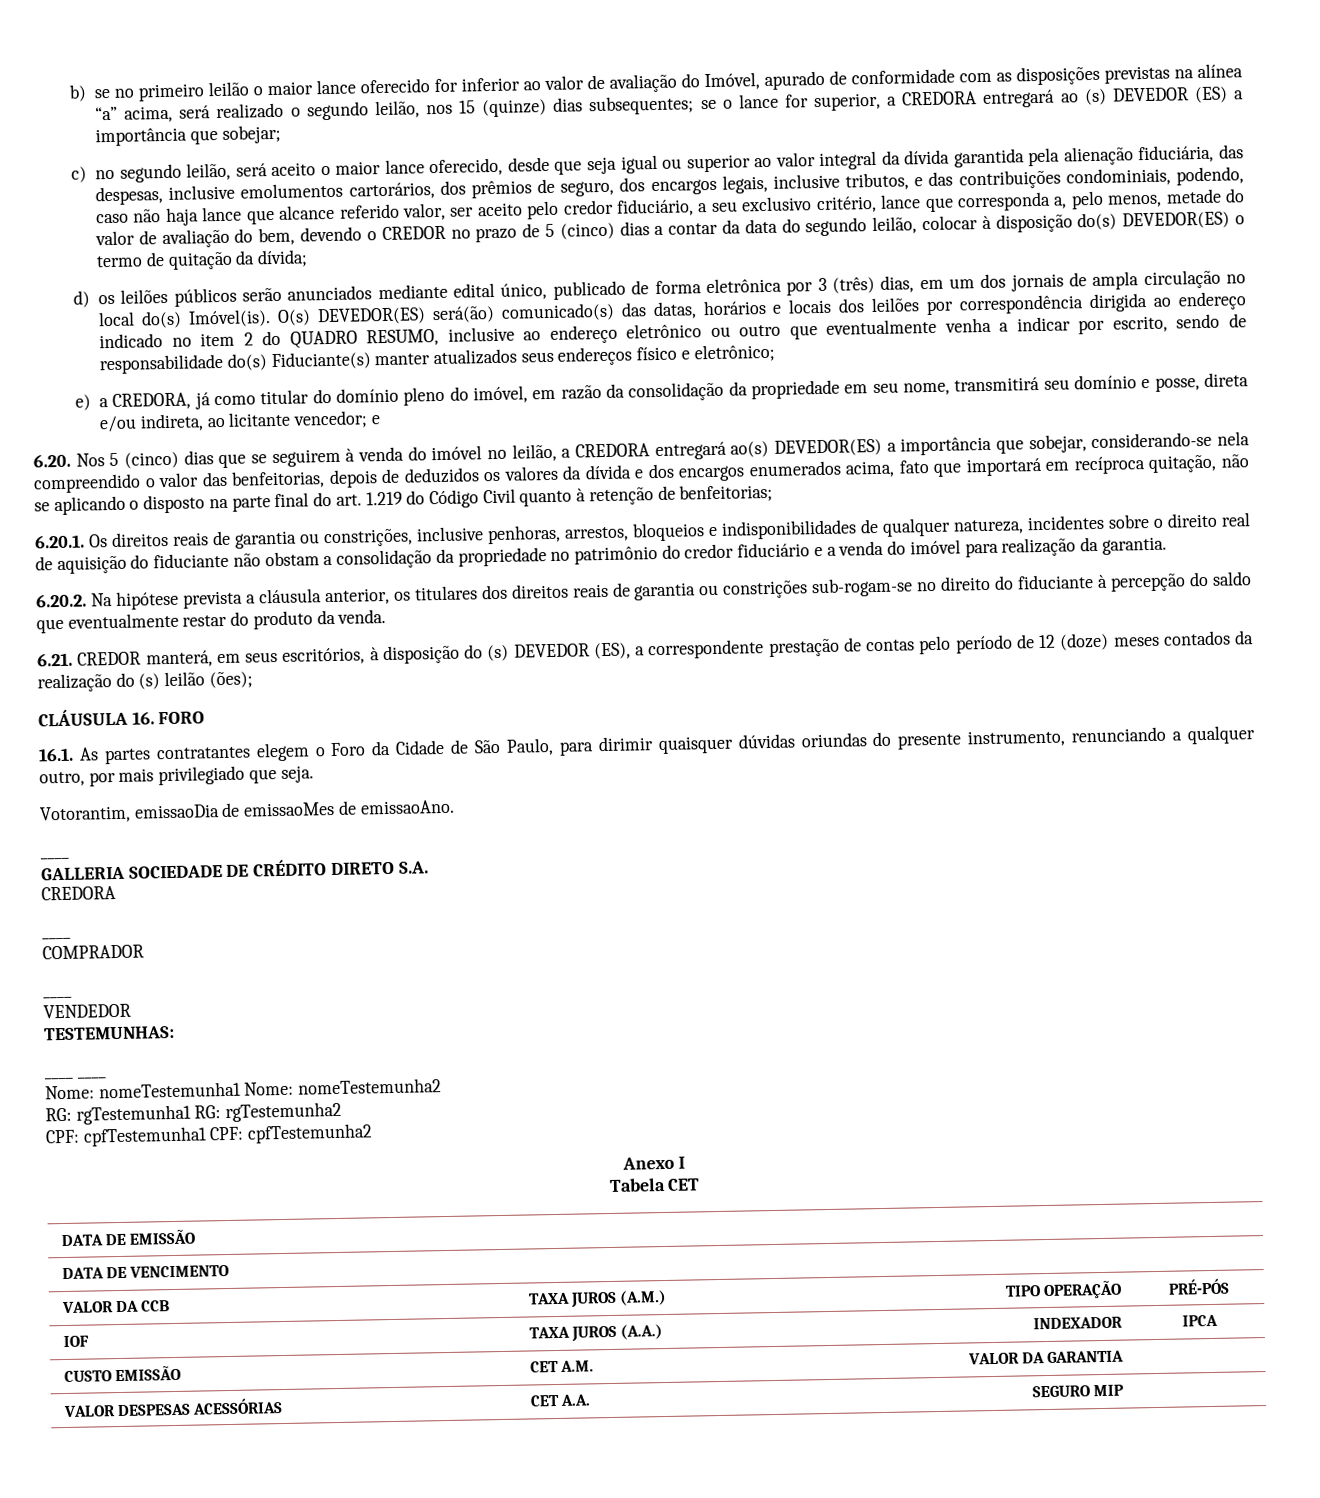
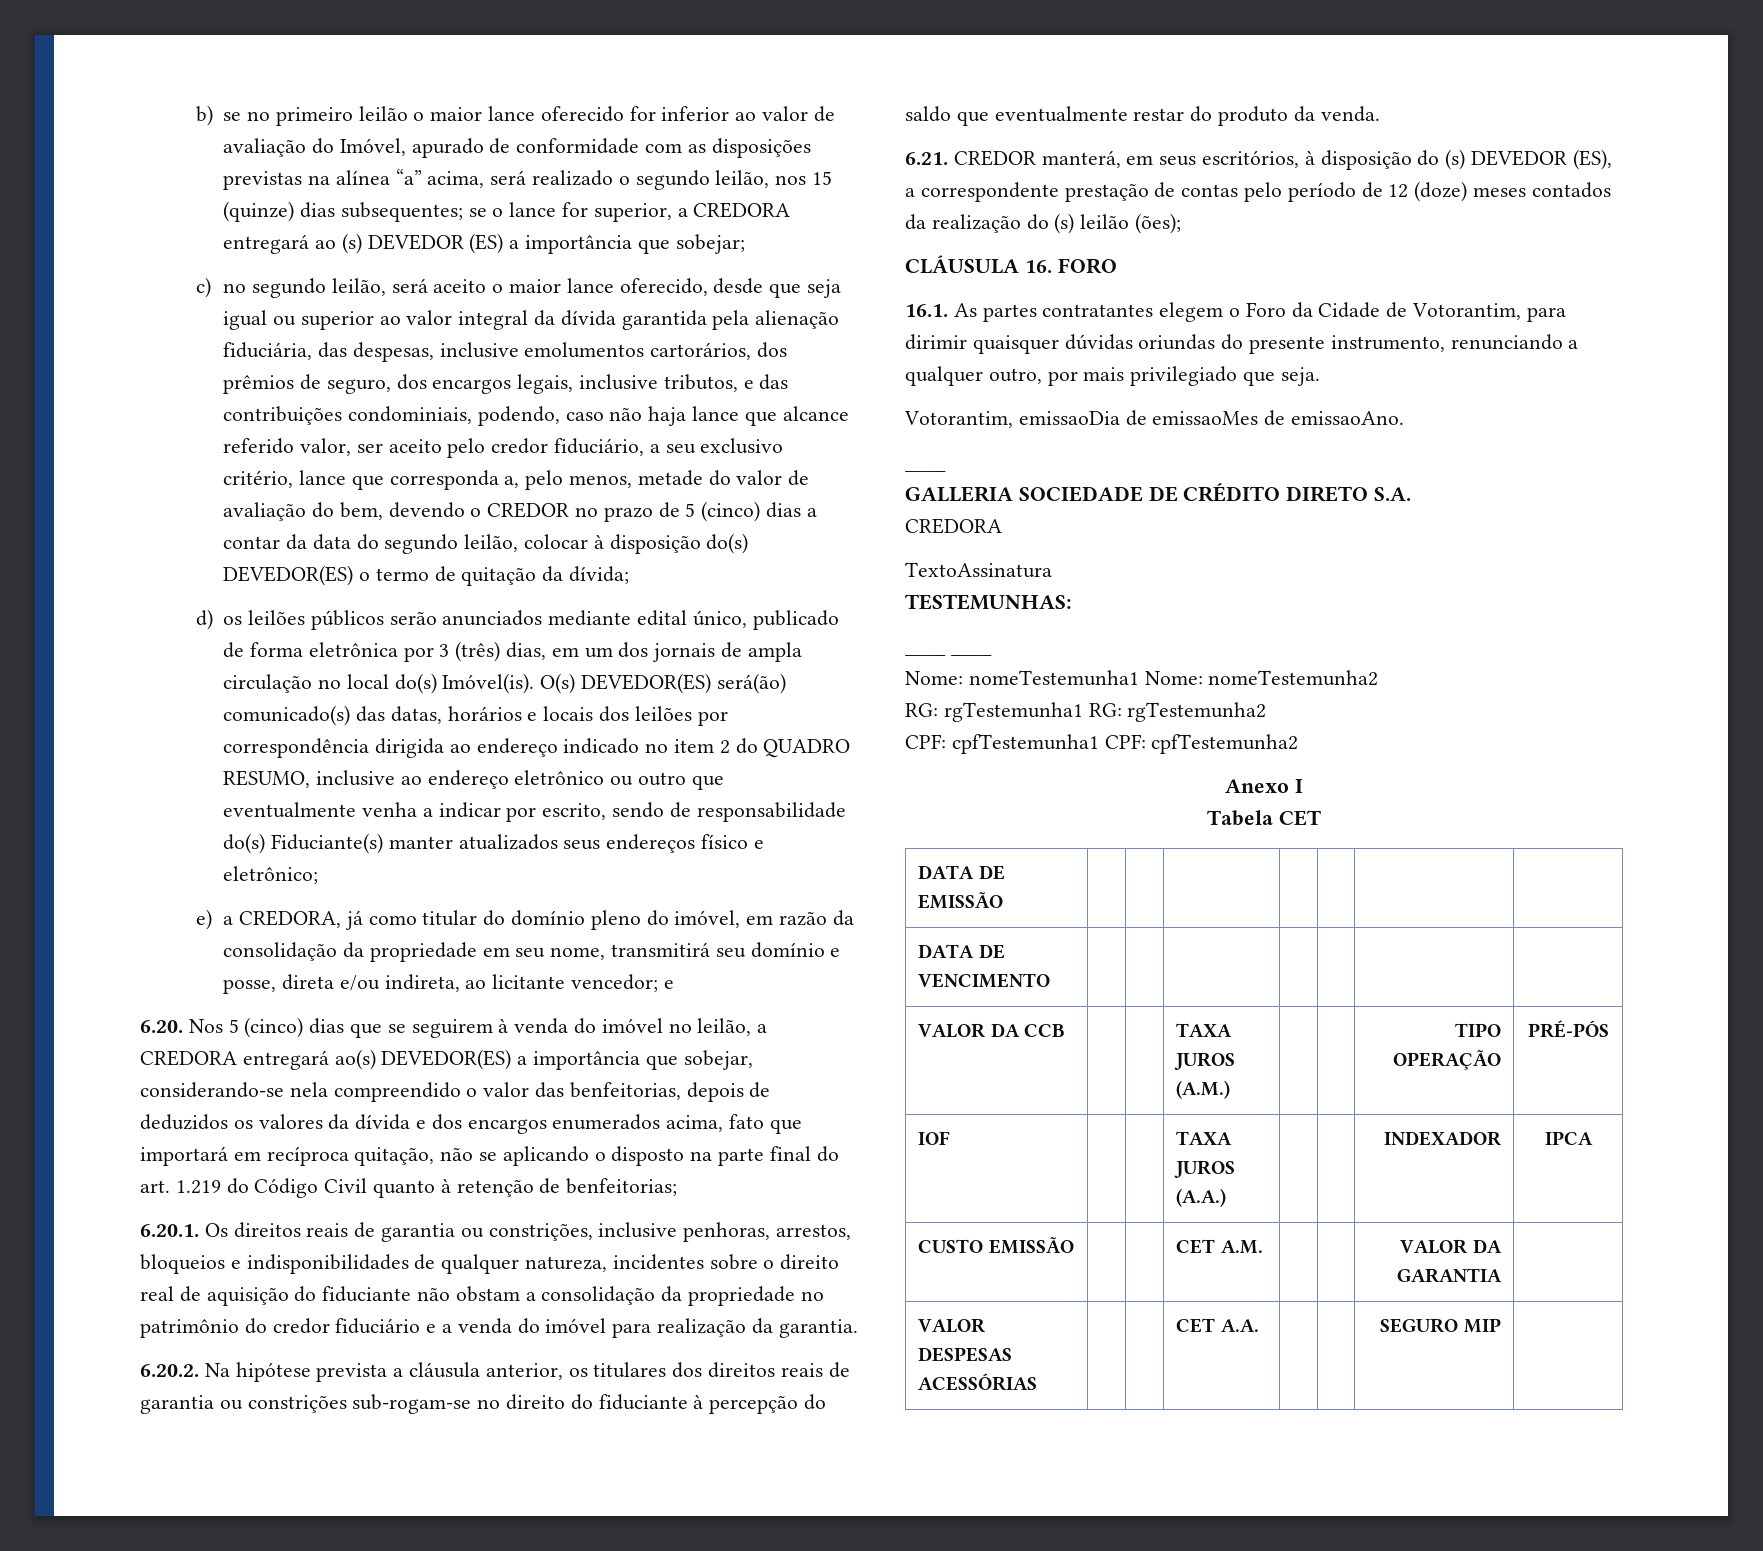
- 16.1. As partes contratantes elegem o Foro da Cidade de São Paulo, para dirimir quaisquer dúvidas oriundas do presente instrumento, renunciando a qualquer outro, por mais privilegiado que seja.
+ 16.1. As partes contratantes elegem o Foro da Cidade de Votorantim, para dirimir quaisquer dúvidas oriundas do presente instrumento, renunciando a qualquer outro, por mais privilegiado que seja.
  GALLERIA SOCIEDADE DE CRÉDITO DIRETO S.A.
  CREDORA
- ____
- COMPRADOR
- ____
- VENDEDOR
+ TextoAssinatura

